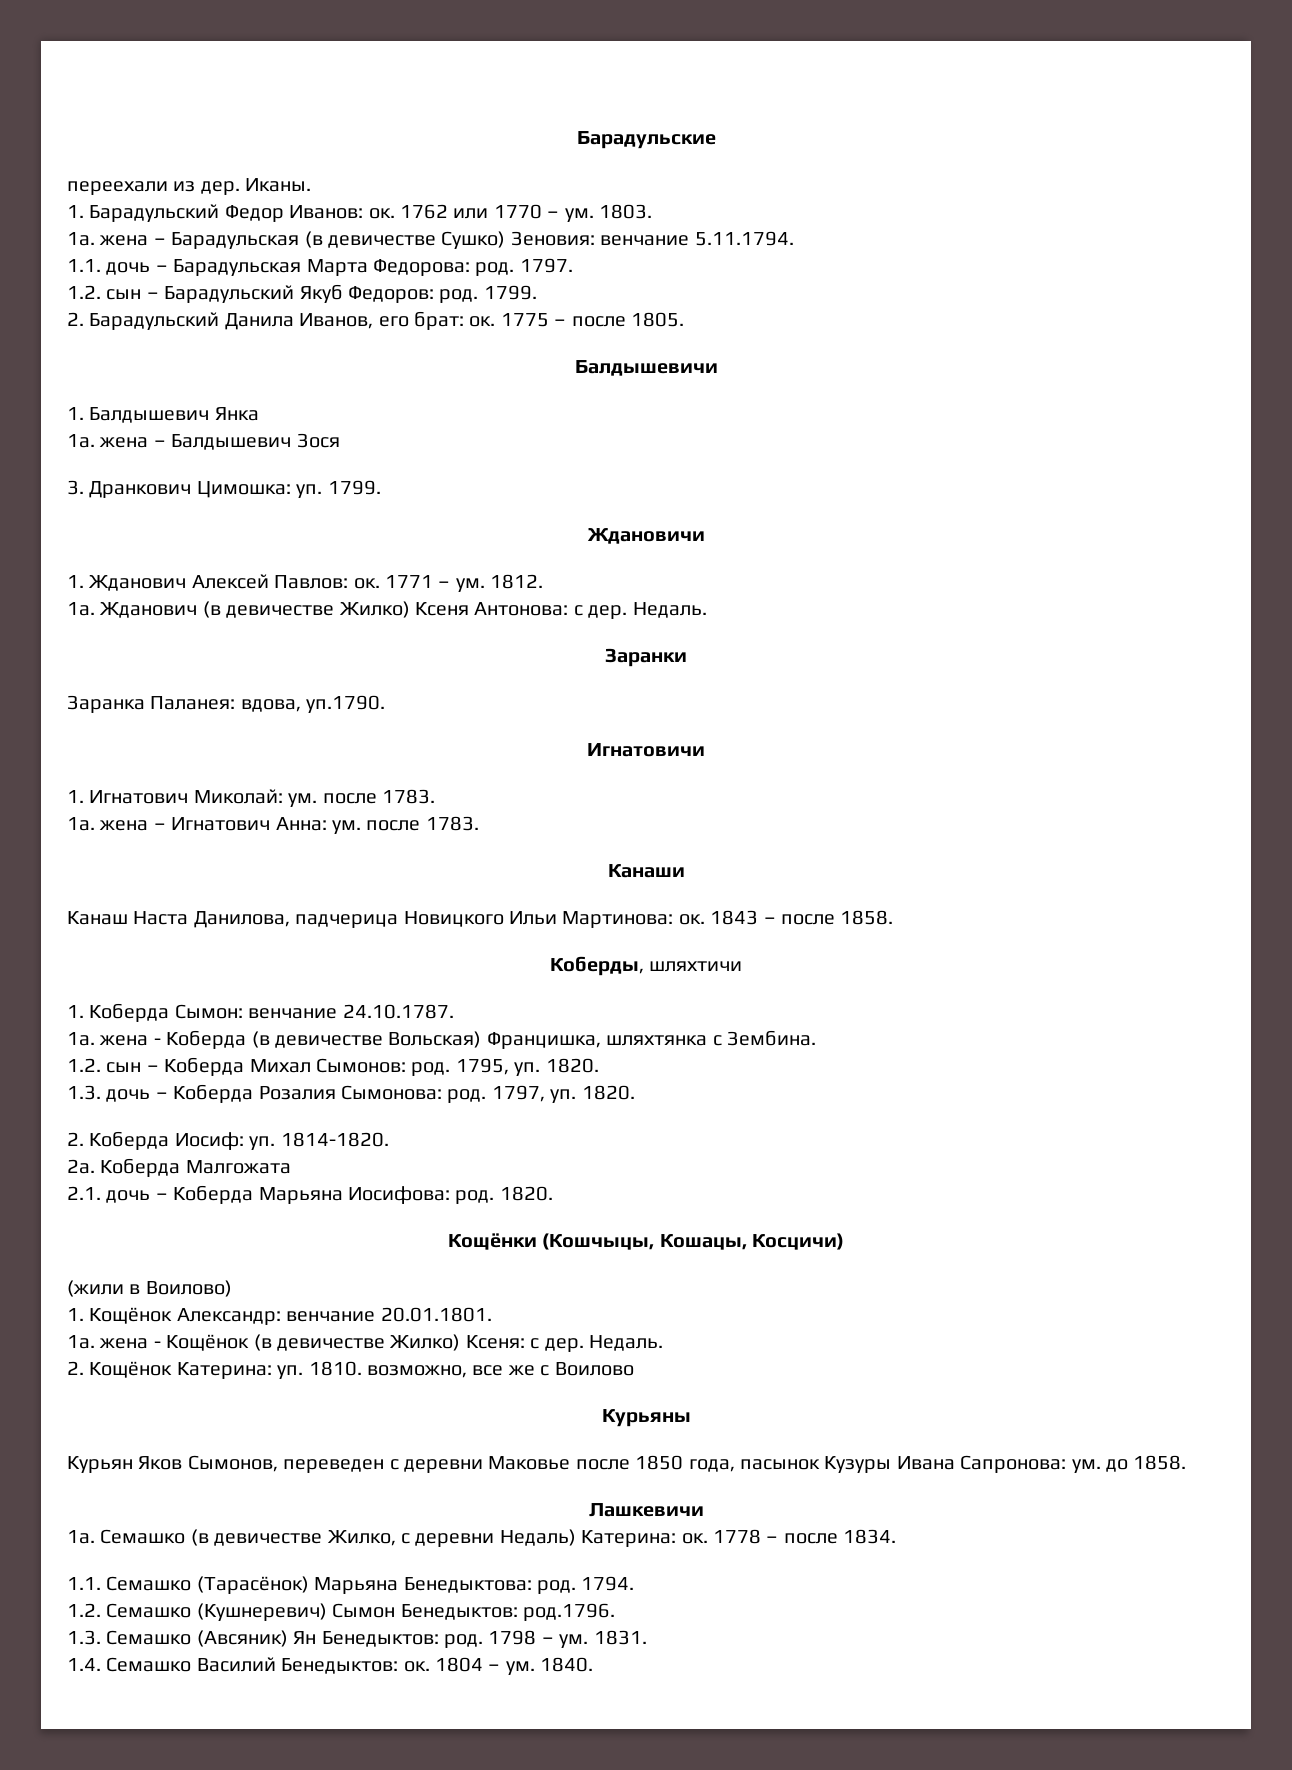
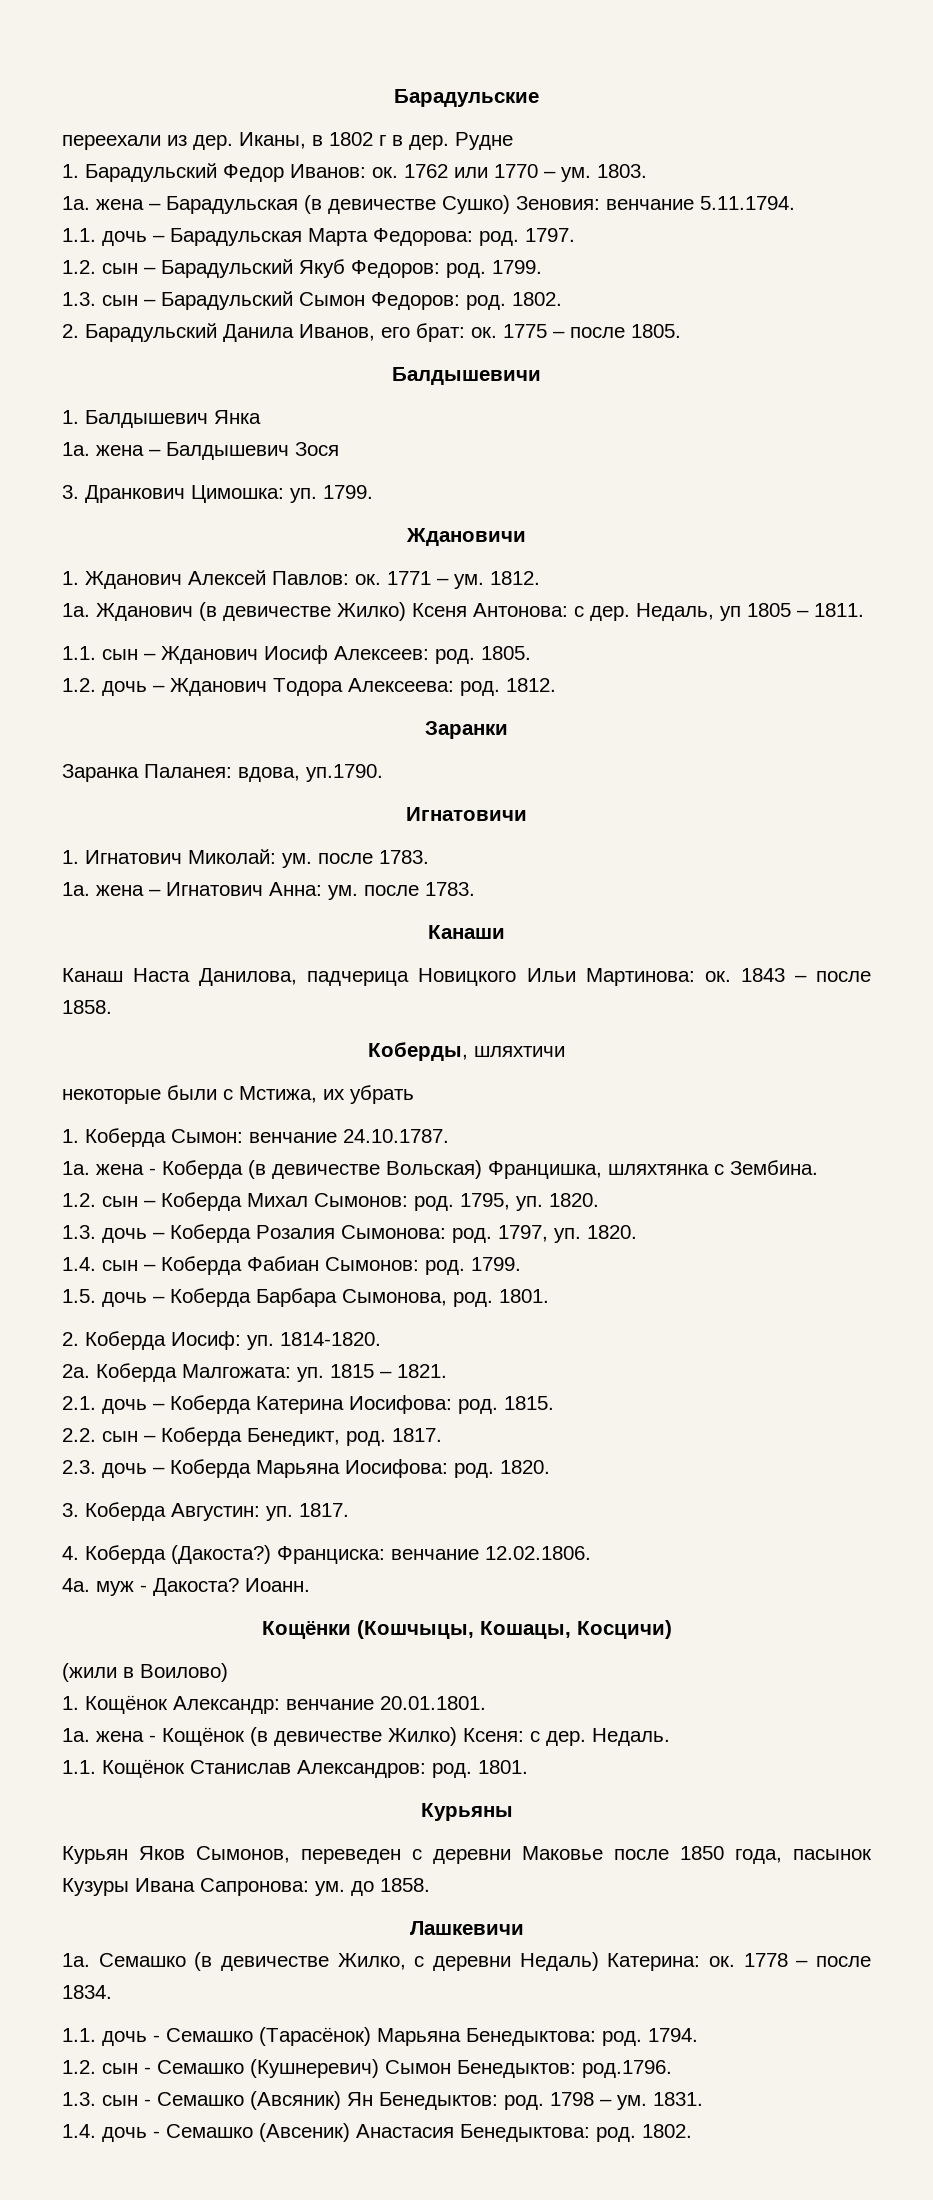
- Иканы.
+ Иканы, в 1802 г в дер. Рудне
+ 1.3. сын – Барадульский Сымон Федоров: род. 1802.
- Жданович (в девичестве Жилко) Ксеня Антонова: с дер. Недаль.
+ Жданович (в девичестве Жилко) Ксеня Антонова: с дер. Недаль, уп 1805 – 1811.
+ 1.1. сын – Жданович Иосиф Алексеев: род. 1805.
+ 1.2. дочь – Жданович Тодора Алексеева: род. 1812.
+ некоторые были с Мстижа, их убрать
+ 1.4. сын – Коберда Фабиан Сымонов: род. 1799.
+ 1.5. дочь – Коберда Барбара Сымонова, род. 1801.
- Коберда Малгожата
+ Коберда Малгожата: уп. 1815 – 1821.
- 2.1. дочь – Коберда Марьяна Иосифова: род. 1820.
+ 2.1. дочь – Коберда Катерина Иосифова: род. 1815.
+ 2.2. сын – Коберда Бенедикт, род. 1817.
+ 2.3. дочь – Коберда Марьяна Иосифова: род. 1820.
+ 3. Коберда Августин: уп. 1817.
+ 4. Коберда (Дакоста?) Франциска: венчание 12.02.1806.
+ 4а. муж - Дакоста? Иоанн.
- 2. Кощёнок Катерина: уп. 1810. возможно, все же с Воилово
+ 1.1. Кощёнок Станислав Александров: род. 1801.
- 1.1. Семашко (Тарасёнок) Марьяна Бенедыктова: род.
+ 1.1. дочь - Семашко (Тарасёнок) Марьяна Бенедыктова: род.
- 1.2. Семашко (Кушнеревич) Сымон Бенедыктов: род.1796.
+ 1.2. сын - Семашко (Кушнеревич) Сымон Бенедыктов: род.1796.
- 1.3. Семашко (Авсяник) Ян Бенедыктов: род.
+ 1.3. сын - Семашко (Авсяник) Ян Бенедыктов: род.
- 1.4. Семашко Василий Бенедыктов: ок. 1804 – ум. 1840.
+ 1.4. дочь - Семашко (Авсеник) Анастасия Бенедыктова: род. 1802.

